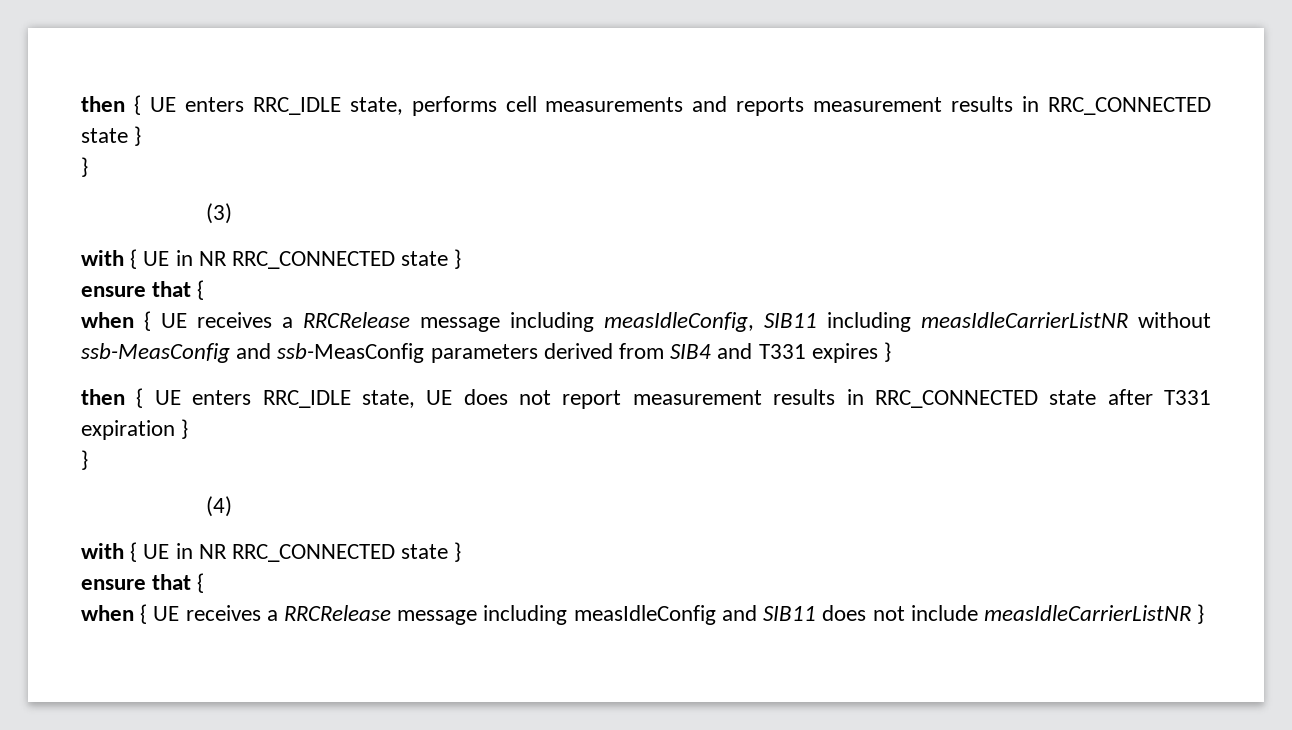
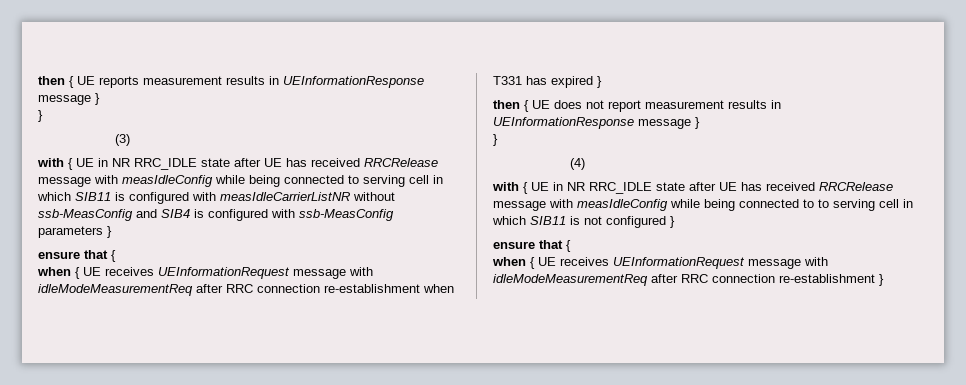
- then { UE enters RRC_IDLE state, performs cell measurements and reports measurement results in RRC_CONNECTED state }
+ then { UE reports measurement results in UEInformationResponse message }
  (3)
- with { UE in NR RRC_CONNECTED state }
+ with { UE in NR RRC_IDLE state after UE has received RRCRelease message with measIdleConfig while being connected to serving cell in which SIB11 is configured with measIdleCarrierListNR without ssb-MeasConfig and SIB4 is configured with ssb-MeasConfig parameters }
  ensure that {
- when { UE receives a RRCRelease message including measIdleConfig, SIB11 including measIdleCarrierListNR without ssb-MeasConfig and ssb-MeasConfig parameters derived from SIB4 and T331 expires }
+ when { UE receives UEInformationRequest message with idleModeMeasurementReq after RRC connection re-establishment when T331 has expired }
- then { UE enters RRC_IDLE state, UE does not report measurement results in RRC_CONNECTED state after T331 expiration }
+ then { UE does not report measurement results in UEInformationResponse message }
  (4)
- with { UE in NR RRC_CONNECTED state }
+ with { UE in NR RRC_IDLE state after UE has received RRCRelease message with measIdleConfig while being connected to to serving cell in which SIB11 is not configured }
  ensure that {
- when { UE receives a RRCRelease message including measIdleConfig and SIB11 does not include measIdleCarrierListNR }
+ when { UE receives UEInformationRequest message with idleModeMeasurementReq after RRC connection re-establishment }

